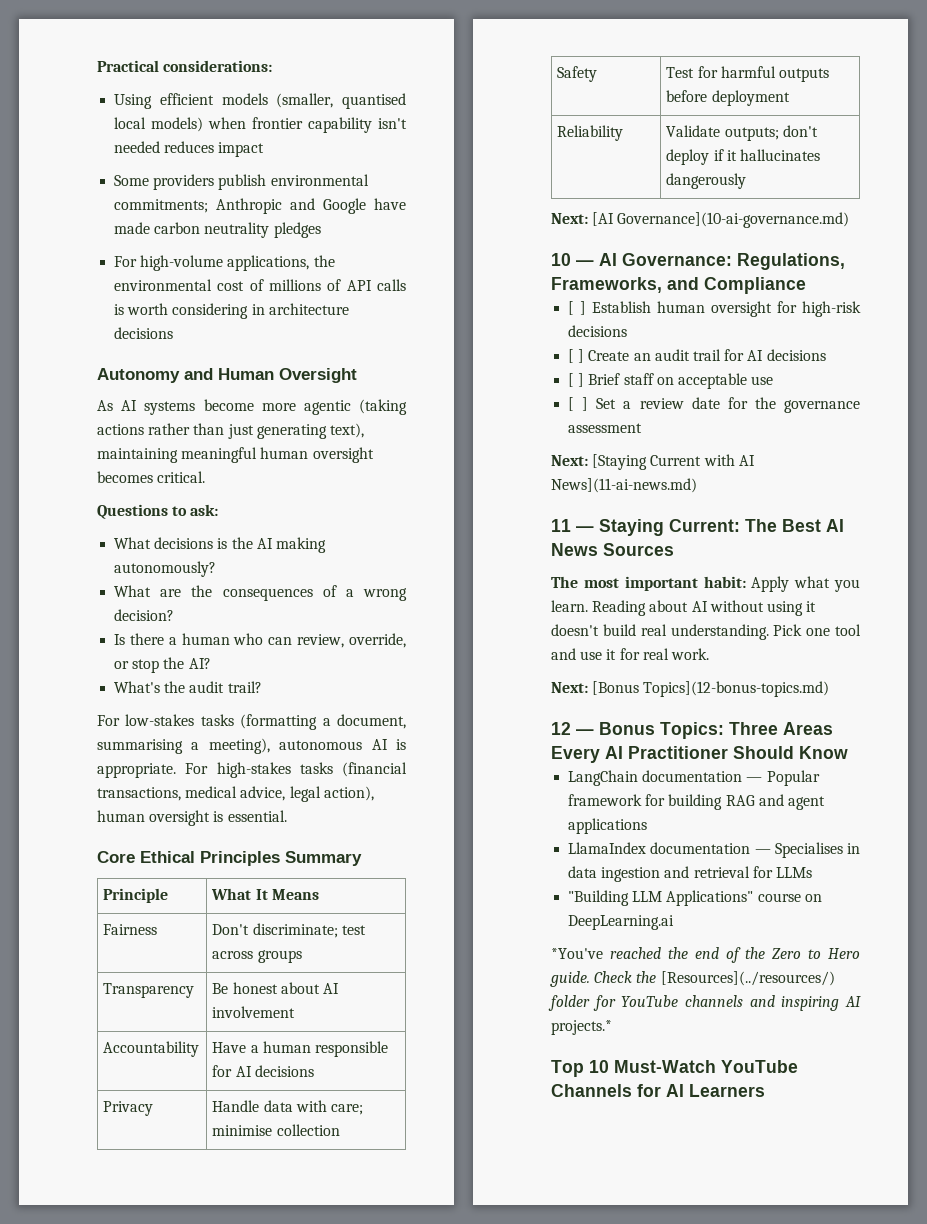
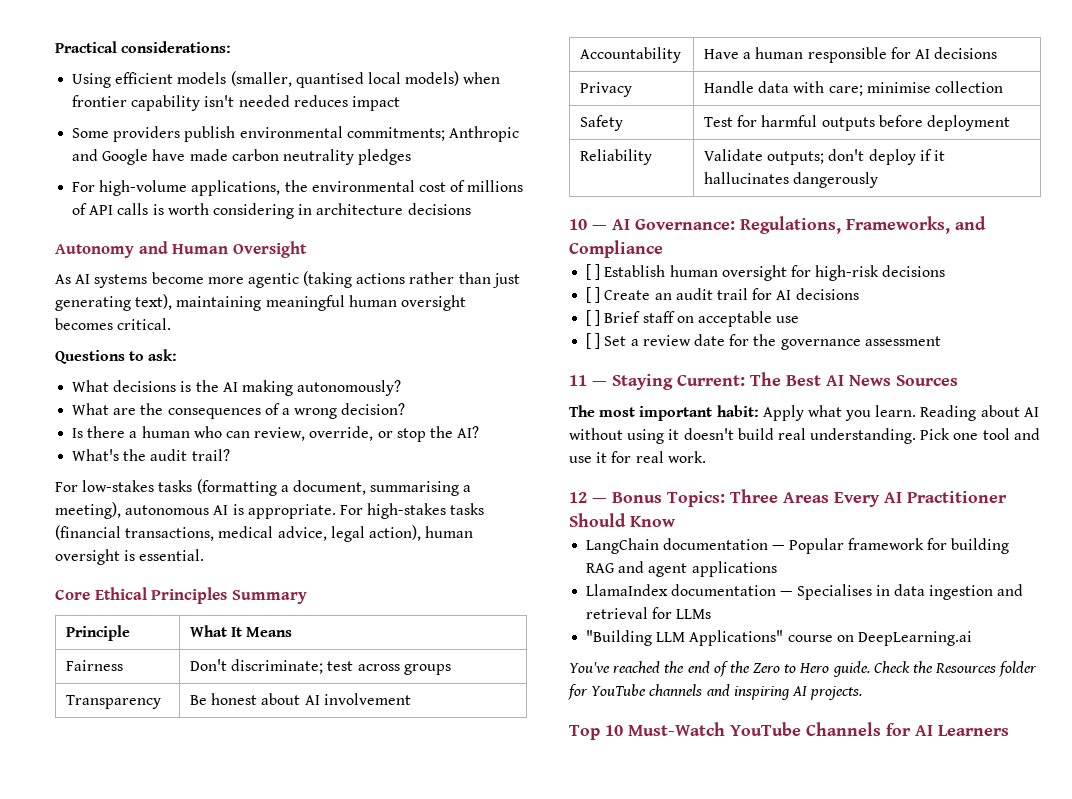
- Next: [AI Governance](10-ai-governance.md)
- Next: [Staying Current with AI News](11-ai-news.md)
- Next: [Bonus Topics](12-bonus-topics.md)
- *You've reached the end of the Zero to Hero guide.
+ You've reached the end of the Zero to Hero guide.
- Check the [Resources](../resources/) folder for YouTube channels and inspiring AI projects.*
+ Check the Resources folder for YouTube channels and inspiring AI projects.

